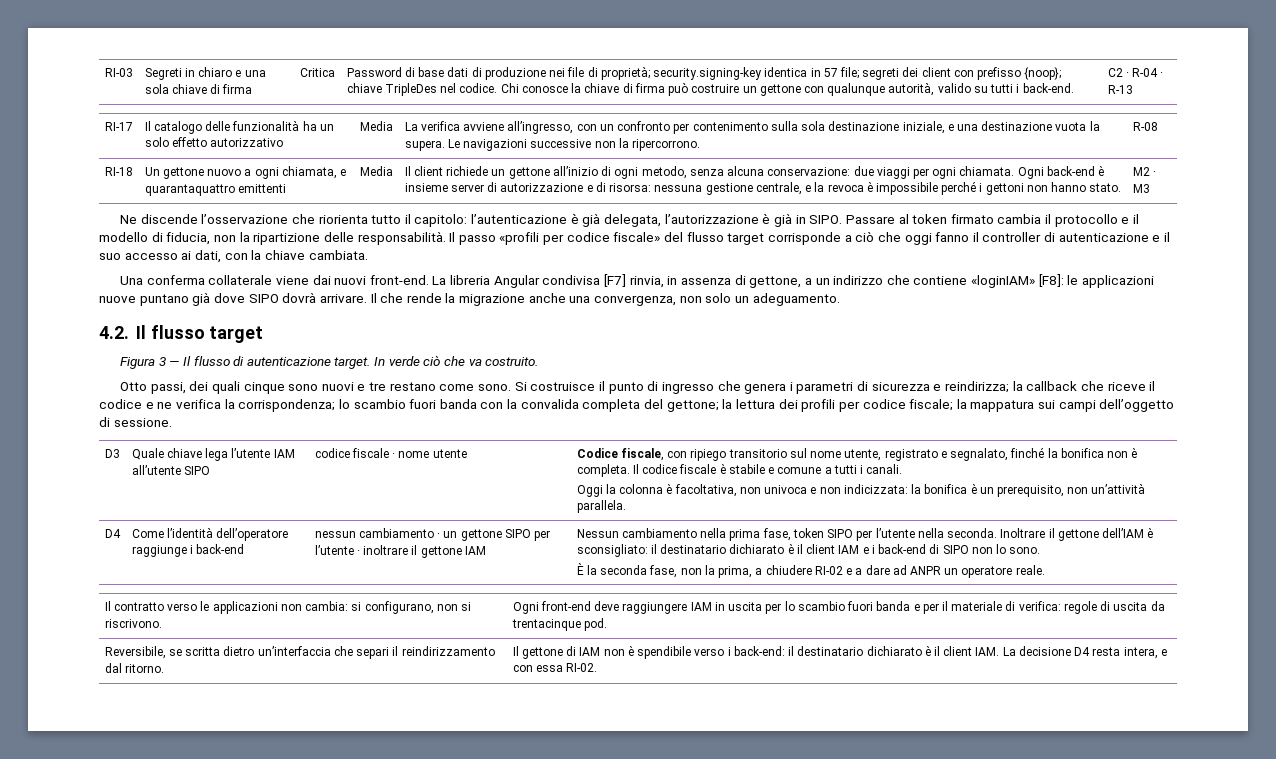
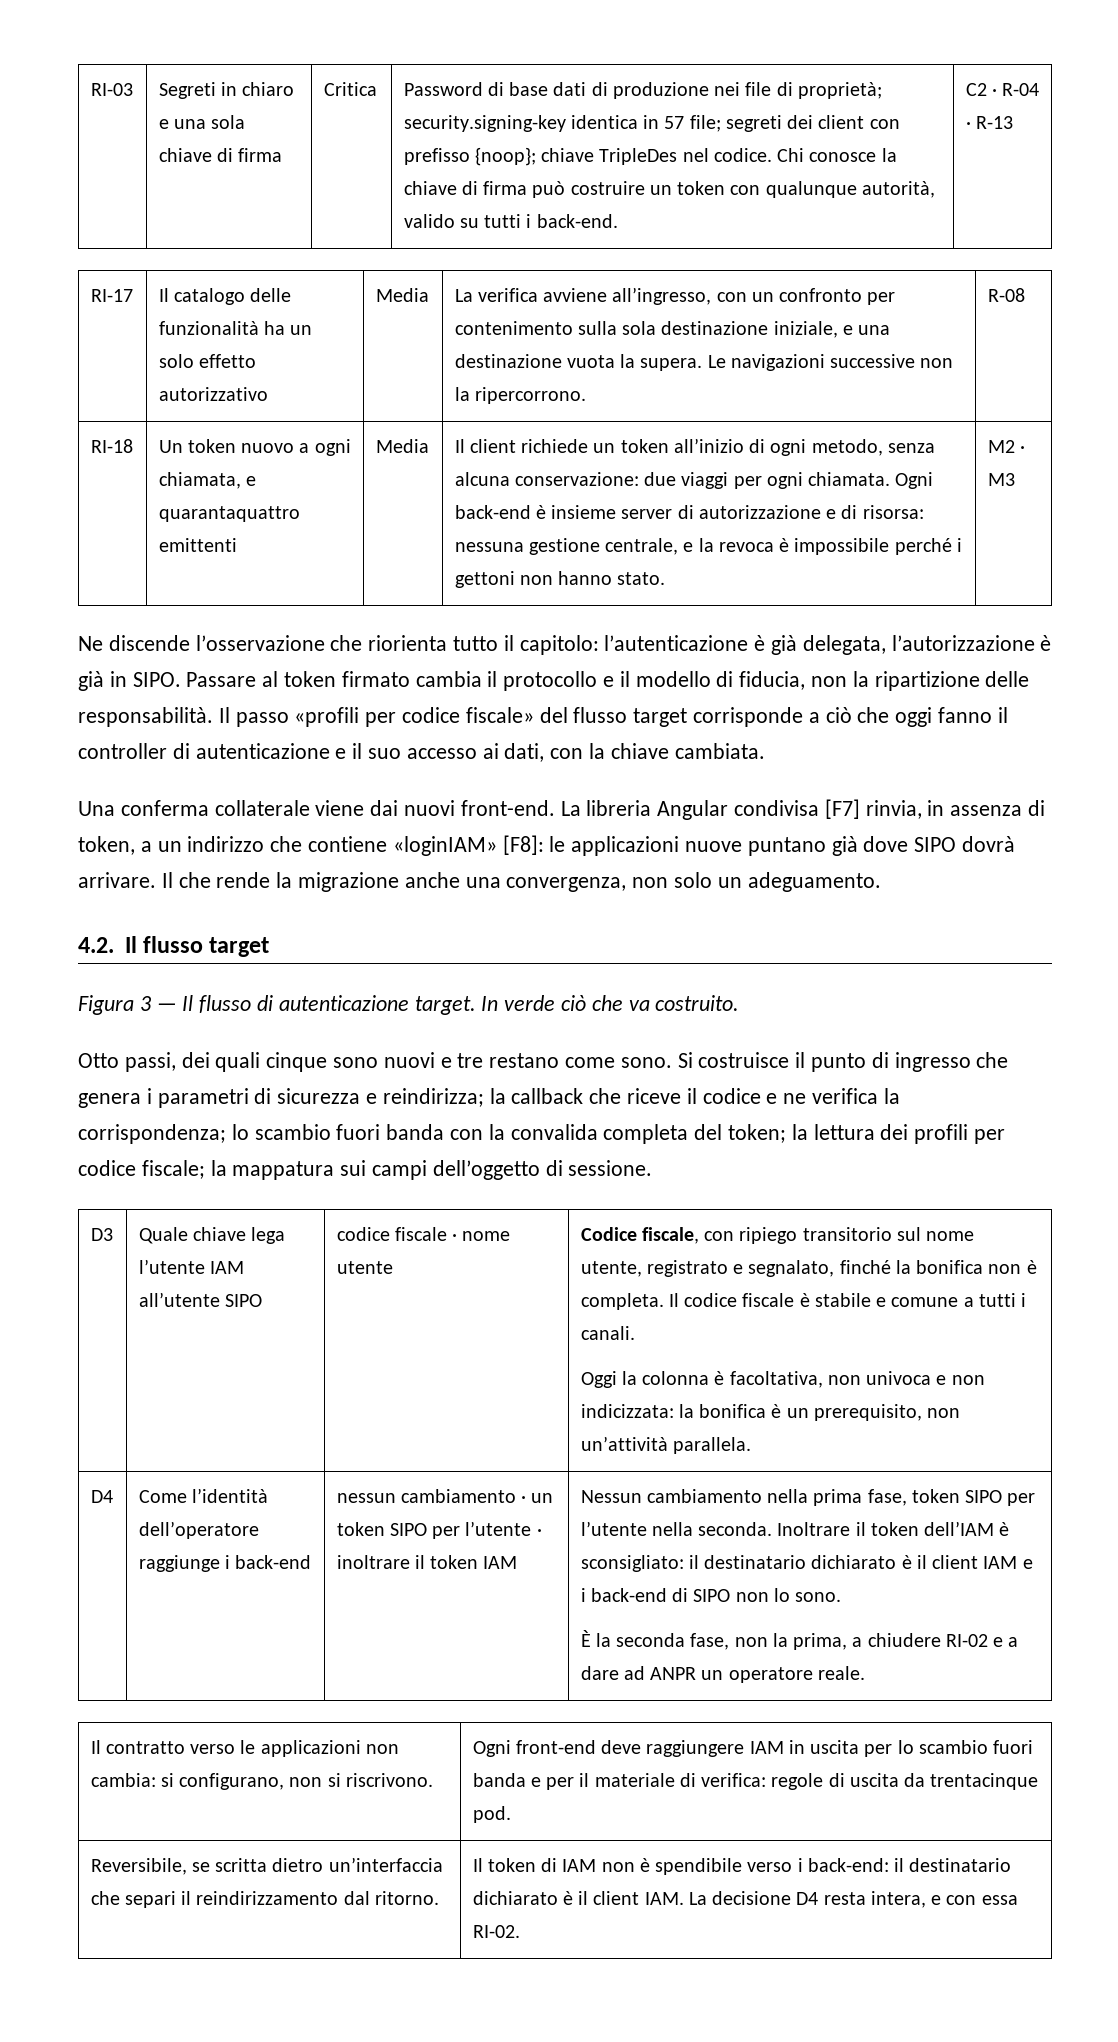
- Chi conosce la chiave di firma può costruire un gettone con qualunque autorità, valido su tutti i back-end.
+ Chi conosce la chiave di firma può costruire un token con qualunque autorità, valido su tutti i back-end.
- Un gettone nuovo a ogni chiamata, e quarantaquattro emittenti
+ Un token nuovo a ogni chiamata, e quarantaquattro emittenti
- Il client richiede un gettone all’inizio di ogni metodo, senza alcuna conservazione: due viaggi per ogni chiamata.
+ Il client richiede un token all’inizio di ogni metodo, senza alcuna conservazione: due viaggi per ogni chiamata.
- La libreria Angular condivisa [F7] rinvia, in assenza di gettone, a un indirizzo che contiene «loginIAM» [F8]: le applicazioni nuove puntano già dove SIPO dovrà arrivare.
+ La libreria Angular condivisa [F7] rinvia, in assenza di token, a un indirizzo che contiene «loginIAM» [F8]: le applicazioni nuove puntano già dove SIPO dovrà arrivare.
- Si costruisce il punto di ingresso che genera i parametri di sicurezza e reindirizza; la callback che riceve il codice e ne verifica la corrispondenza; lo scambio fuori banda con la convalida completa del gettone; la lettura dei profili per codice fiscale; la mappatura sui campi dell’oggetto di sessione.
+ Si costruisce il punto di ingresso che genera i parametri di sicurezza e reindirizza; la callback che riceve il codice e ne verifica la corrispondenza; lo scambio fuori banda con la convalida completa del token; la lettura dei profili per codice fiscale; la mappatura sui campi dell’oggetto di sessione.
- nessun cambiamento · un gettone SIPO per l’utente · inoltrare il gettone IAM
+ nessun cambiamento · un token SIPO per l’utente · inoltrare il token IAM
- Inoltrare il gettone dell’IAM è sconsigliato: il destinatario dichiarato è il client IAM e i back-end di SIPO non lo sono.
+ Inoltrare il token dell’IAM è sconsigliato: il destinatario dichiarato è il client IAM e i back-end di SIPO non lo sono.
- Reversibile, se scritta dietro un’interfaccia che separi il reindirizzamento dal ritorno. | Il gettone di IAM non è spendibile verso i back-end: il destinatario dichiarato è il client IAM. La decisione D4 resta intera, e con essa RI-02.
+ Reversibile, se scritta dietro un’interfaccia che separi il reindirizzamento dal ritorno. | Il token di IAM non è spendibile verso i back-end: il destinatario dichiarato è il client IAM. La decisione D4 resta intera, e con essa RI-02.

